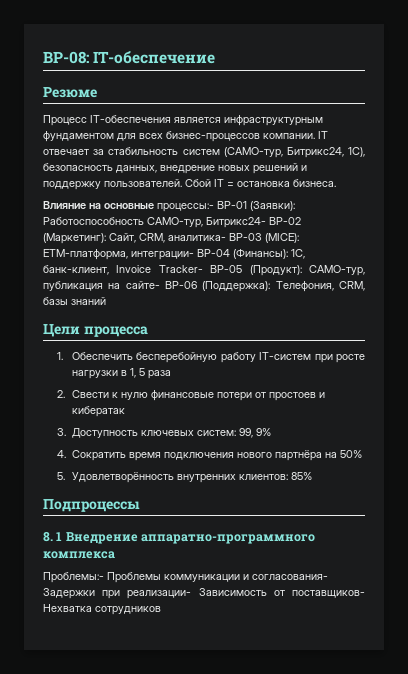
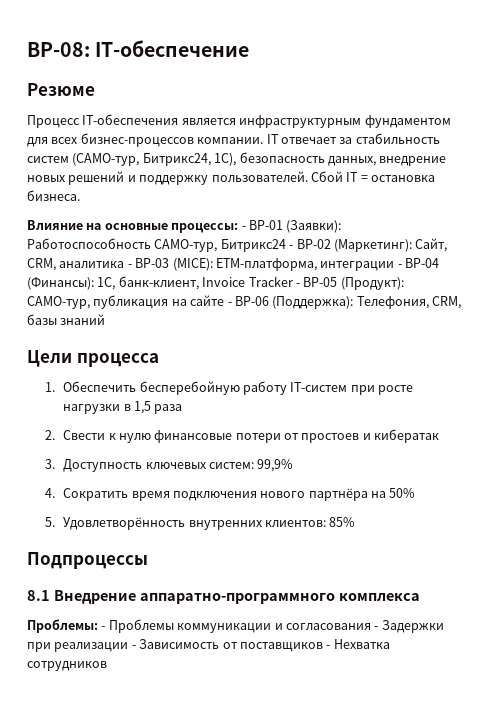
- Влияние на основные процессы:- BP-01 (Заявки): Работоспособность САМО-тур, Битрикс24- BP-02 (Маркетинг): Сайт, CRM, аналитика- BP-03 (MICE): ETM-платформа, интеграции- BP-04 (Финансы): 1С, банк-клиент, Invoice Tracker- BP-05 (Продукт): САМО-тур, публикация на сайте- BP-06 (Поддержка): Телефония, CRM, базы знаний
+ Влияние на основные процессы: - BP-01 (Заявки): Работоспособность САМО-тур, Битрикс24 - BP-02 (Маркетинг): Сайт, CRM, аналитика - BP-03 (MICE): ETM-платформа, интеграции - BP-04 (Финансы): 1С, банк-клиент, Invoice Tracker - BP-05 (Продукт): САМО-тур, публикация на сайте - BP-06 (Поддержка): Телефония, CRM, базы знаний
- 1. Обеспечить бесперебойную работу IT-систем при росте нагрузки в 1, 5 раза
+ 1. Обеспечить бесперебойную работу IT-систем при росте нагрузки в 1,5 раза
- 3. Доступность ключевых систем: 99, 9%
+ 3. Доступность ключевых систем: 99,9%
- 8. 1 Внедрение аппаратно-программного комплекса
+ 8.1 Внедрение аппаратно-программного комплекса
- Проблемы:- Проблемы коммуникации и согласования- Задержки при реализации- Зависимость от поставщиков- Нехватка сотрудников
+ Проблемы: - Проблемы коммуникации и согласования - Задержки при реализации - Зависимость от поставщиков - Нехватка сотрудников

